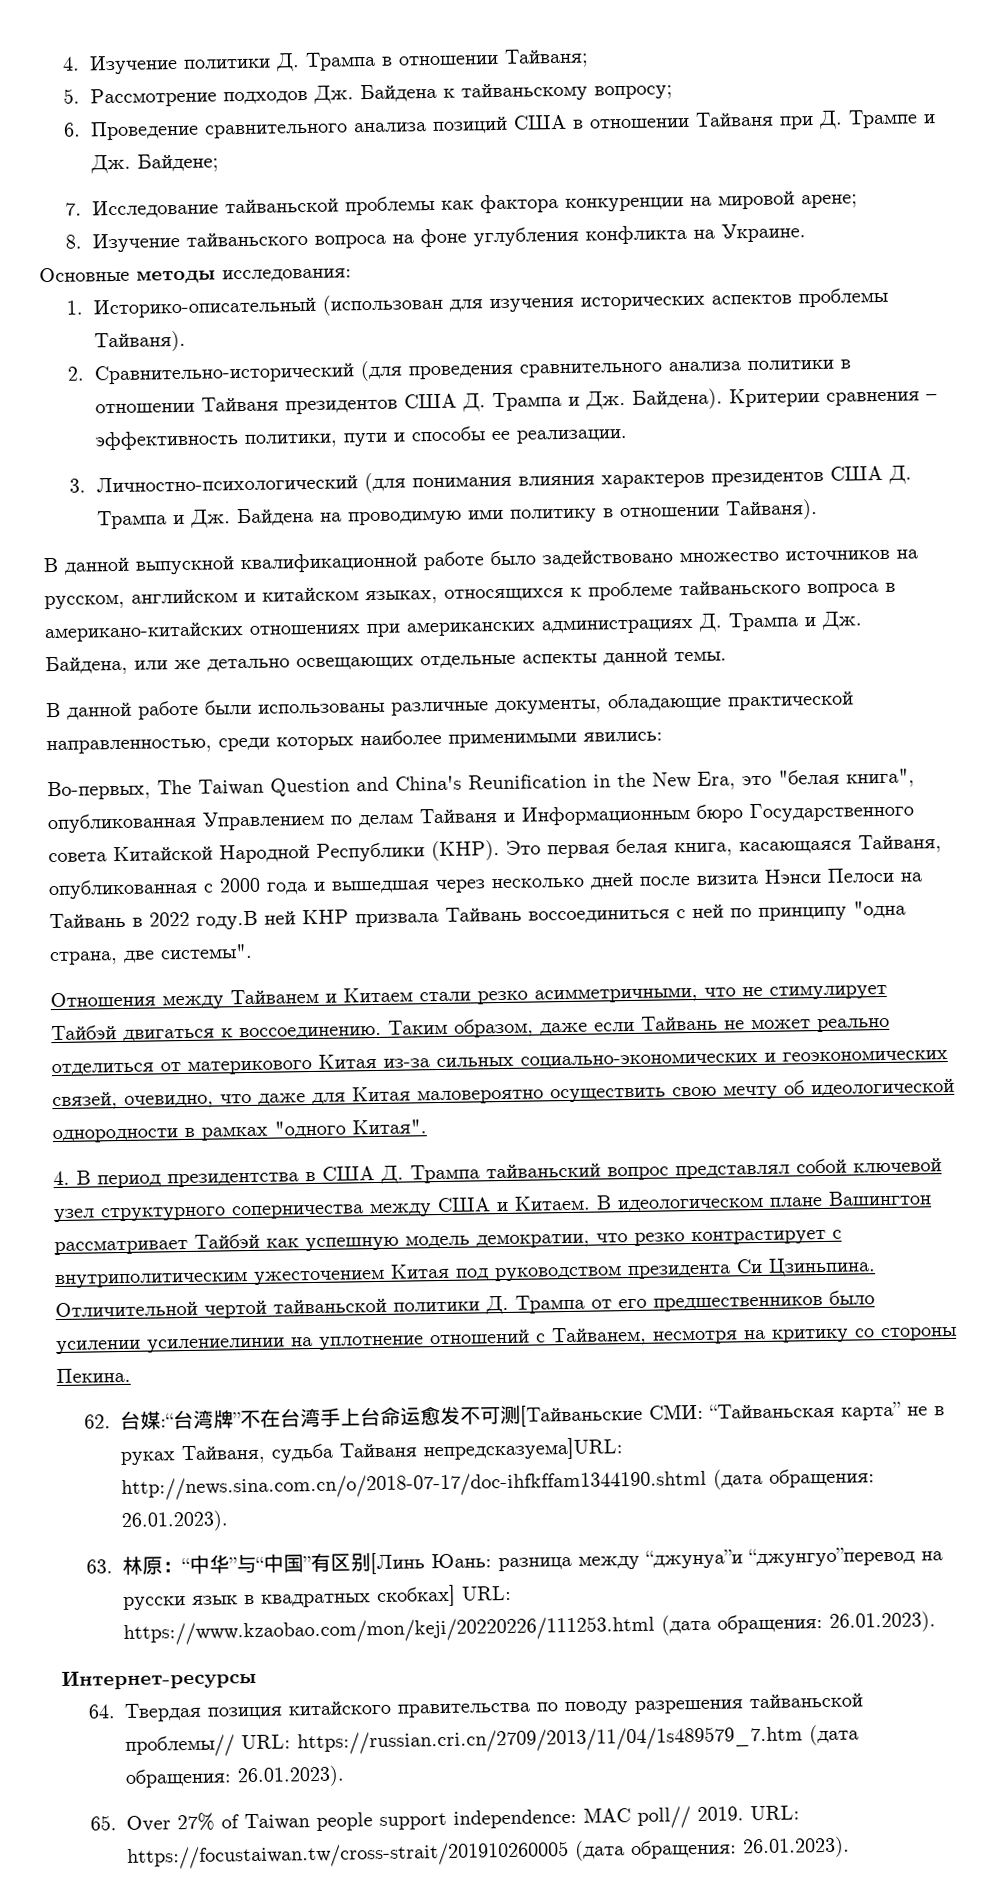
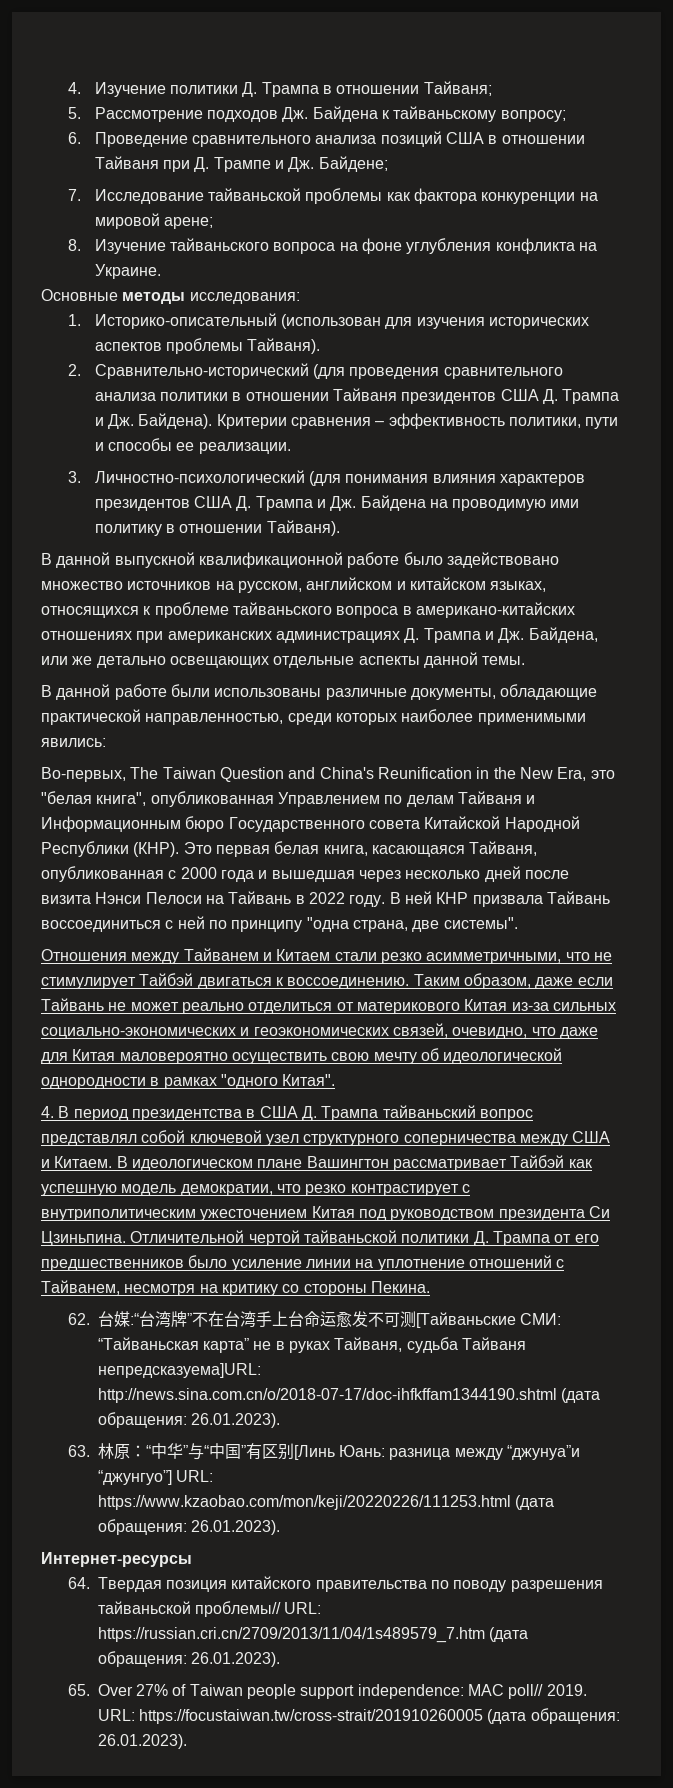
- Это первая белая книга, касающаяся Тайваня, опубликованная с 2000 года и вышедшая через несколько дней после визита Нэнси Пелоси на Тайвань в 2022 году.В ней КНР призвала Тайвань воссоединиться с ней по принципу "одна страна, две системы".
+ Это первая белая книга, касающаяся Тайваня, опубликованная с 2000 года и вышедшая через несколько дней после визита Нэнси Пелоси на Тайвань в 2022 году. В ней КНР призвала Тайвань воссоединиться с ней по принципу "одна страна, две системы".
- Отличительной чертой тайваньской политики Д. Трампа от его предшественников было усилении усилениелинии на уплотнение отношений с Тайванем, несмотря на критику со стороны Пекина.
+ Отличительной чертой тайваньской политики Д. Трампа от его предшественников было усиление линии на уплотнение отношений с Тайванем, несмотря на критику со стороны Пекина.
- 63.林原：“中华”与“中国”有区别[Линь Юань: разница между “джунуа”и “джунгуо”перевод на русски язык в квадратных скобках] URL: https://www.kzaobao.com/mon/keji/20220226/111253.html (дата обращения: 26.01.2023).
+ 63.林原：“中华”与“中国”有区别[Линь Юань: разница между “джунуа”и “джунгуо”] URL: https://www.kzaobao.com/mon/keji/20220226/111253.html (дата обращения: 26.01.2023).

